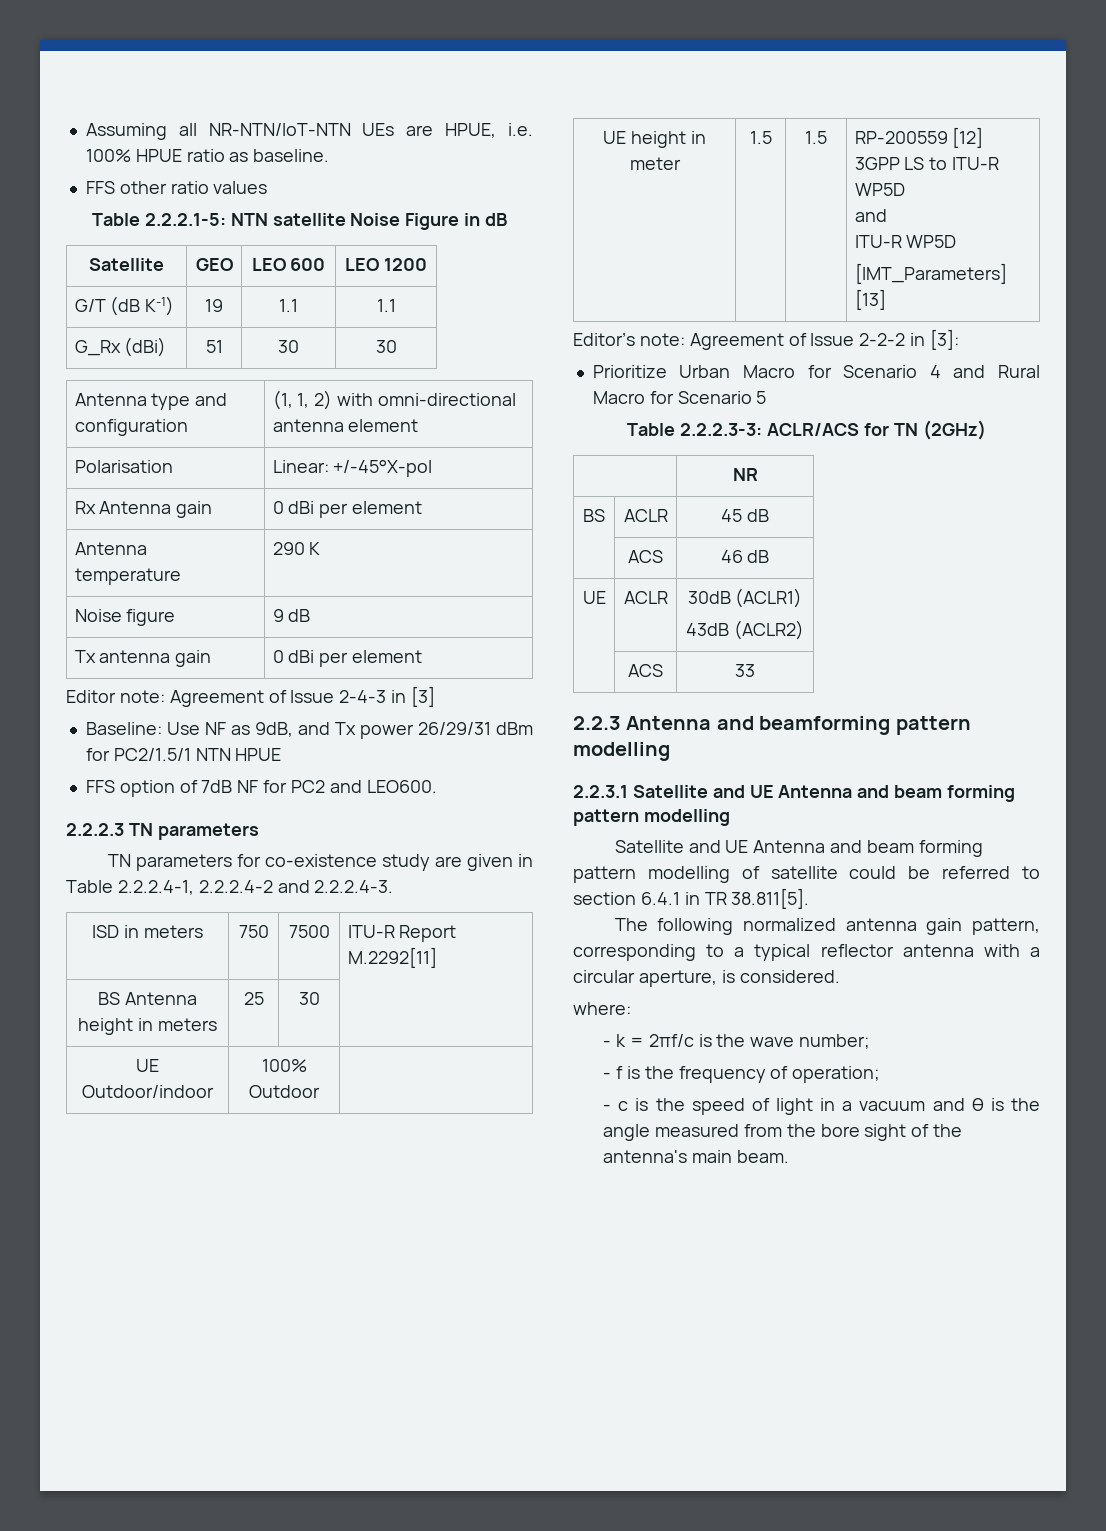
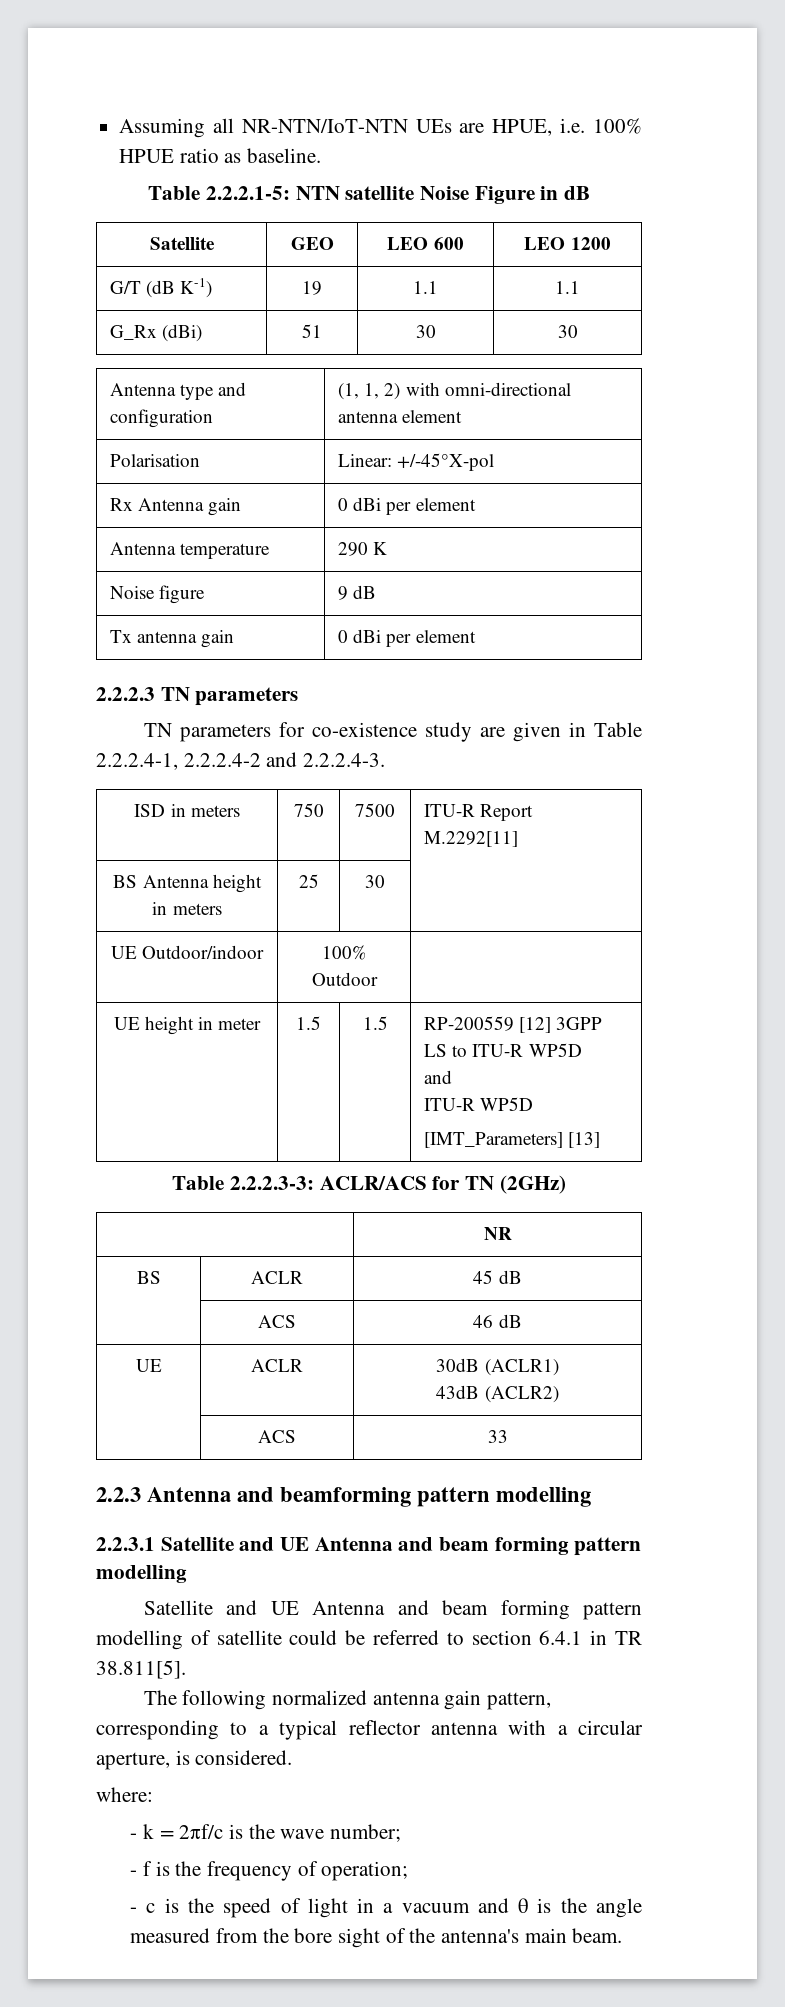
- FFS other ratio values
- Editor note: Agreement of Issue 2-4-3 in [3]
- Baseline: Use NF as 9dB, and Tx power 26/29/31 dBm for PC2/1.5/1 NTN HPUE
- FFS option of 7dB NF for PC2 and LEO600.
- Editor’s note: Agreement of Issue 2-2-2 in [3]:
- Prioritize Urban Macro for Scenario 4 and Rural Macro for Scenario 5

